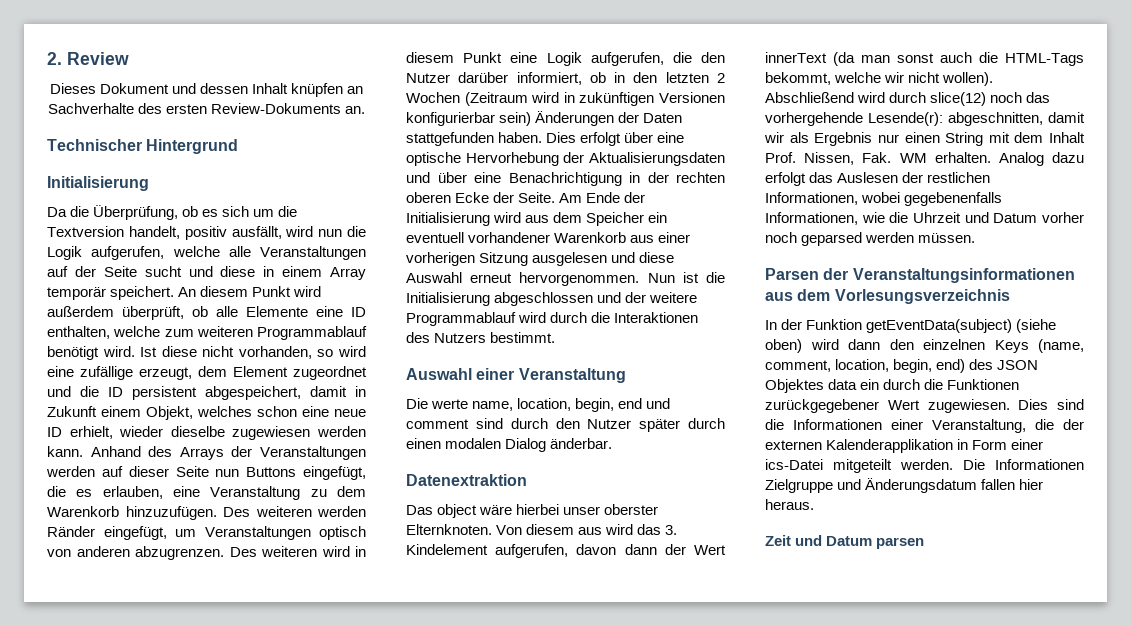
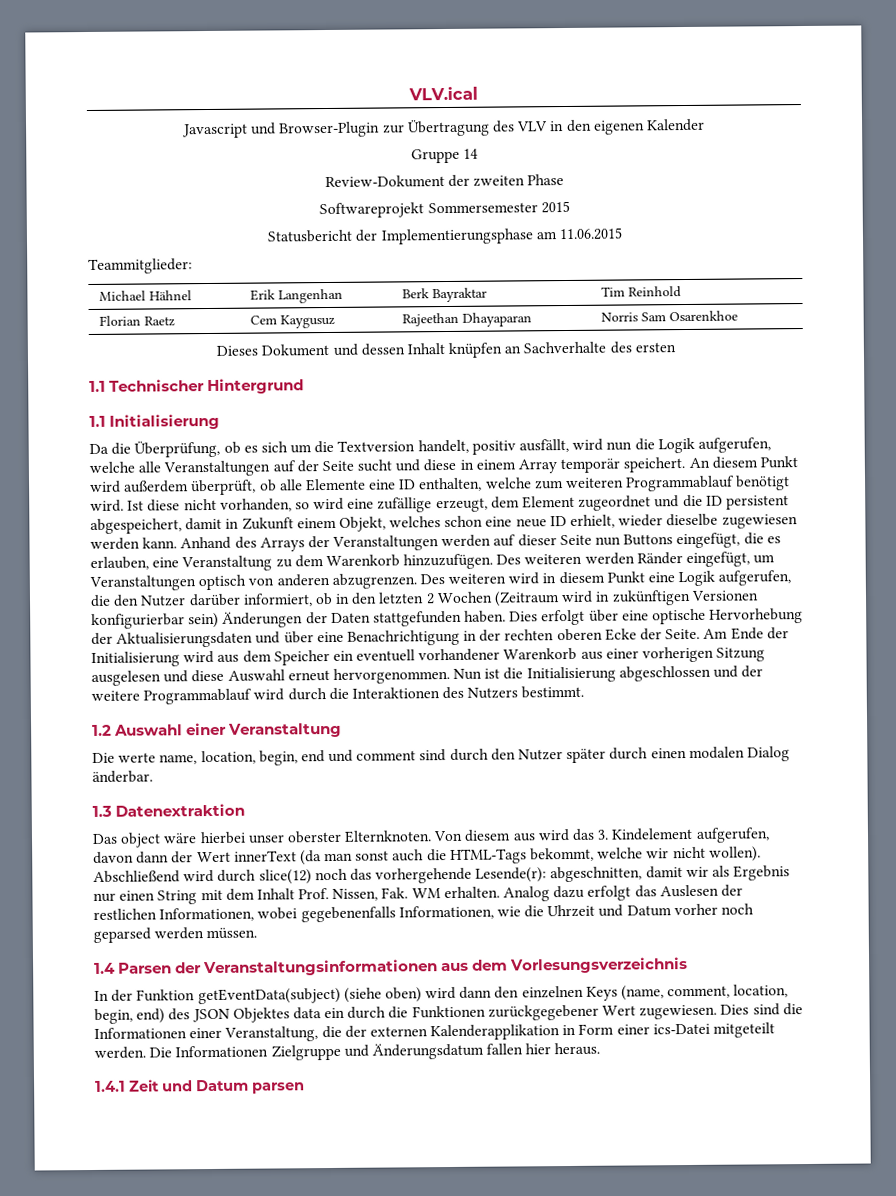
- 2. Review
+ VLV.ical
+ Javascript und Browser-Plugin zur Übertragung des VLV in den eigenen Kalender
+ Gruppe 14
+ Review-Dokument der zweiten Phase
+ Softwareprojekt Sommersemester 2015
+ Statusbericht der Implementierungsphase am 11.06.2015
+ Teammitglieder:
+ Michael Hähnel | Erik Langenhan | Berk Bayraktar | Tim Reinhold
+ Florian Raetz | Cem Kaygusuz | Rajeethan Dhayaparan | Norris Sam Osarenkhoe
- Dieses Dokument und dessen Inhalt knüpfen an Sachverhalte des ersten Review-Dokuments an.
- Technischer Hintergrund
- Initialisierung
+ Dieses Dokument und dessen Inhalt knüpfen an Sachverhalte des ersten
+ 1.1 Technischer Hintergrund
+ 1.1 Initialisierung
- Auswahl einer Veranstaltung
+ 1.2 Auswahl einer Veranstaltung
- Datenextraktion
+ 1.3 Datenextraktion
- Parsen der Veranstaltungsinformationen aus dem Vorlesungsverzeichnis
+ 1.4 Parsen der Veranstaltungsinformationen aus dem Vorlesungsverzeichnis
- Zeit und Datum parsen
+ 1.4.1 Zeit und Datum parsen

